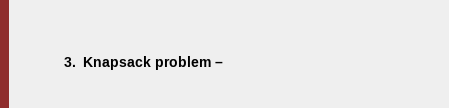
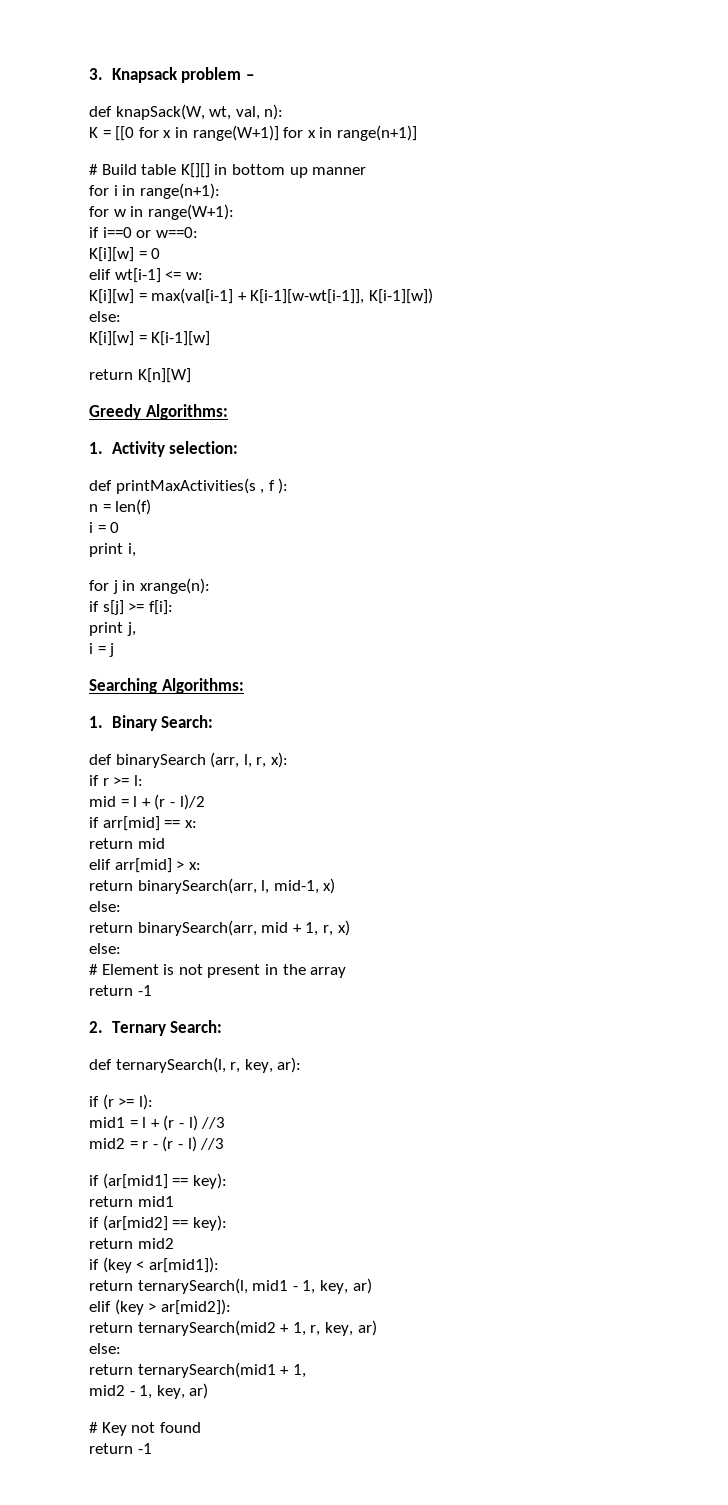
+ def knapSack(W, wt, val, n):
+ K = [[0 for x in range(W+1)] for x in range(n+1)]
+ # Build table K[][] in bottom up manner
+ for i in range(n+1):
+ for w in range(W+1):
+ if i==0 or w==0:
+ K[i][w] = 0
+ elif wt[i-1] <= w:
+ K[i][w] = max(val[i-1] + K[i-1][w-wt[i-1]], K[i-1][w])
+ else:
+ K[i][w] = K[i-1][w]
+ return K[n][W]
+ Greedy Algorithms:
+ 1. Activity selection:
+ def printMaxActivities(s , f ):
+ n = len(f)
+ i = 0
+ print i,
+ for j in xrange(n):
+ if s[j] >= f[i]:
+ print j,
+ i = j
+ Searching Algorithms:
+ 1. Binary Search:
+ def binarySearch (arr, l, r, x):
+ if r >= l:
+ mid = l + (r - l)/2
+ if arr[mid] == x:
+ return mid
+ elif arr[mid] > x:
+ return binarySearch(arr, l, mid-1, x)
+ else:
+ return binarySearch(arr, mid + 1, r, x)
+ else:
+ # Element is not present in the array
+ return -1
+ 2. Ternary Search:
+ def ternarySearch(l, r, key, ar):
+ if (r >= l):
+ mid1 = l + (r - l) //3
+ mid2 = r - (r - l) //3
+ if (ar[mid1] == key):
+ return mid1
+ if (ar[mid2] == key):
+ return mid2
+ if (key < ar[mid1]):
+ return ternarySearch(l, mid1 - 1, key, ar)
+ elif (key > ar[mid2]):
+ return ternarySearch(mid2 + 1, r, key, ar)
+ else:
+ return ternarySearch(mid1 + 1,
+ mid2 - 1, key, ar)
+ # Key not found
+ return -1

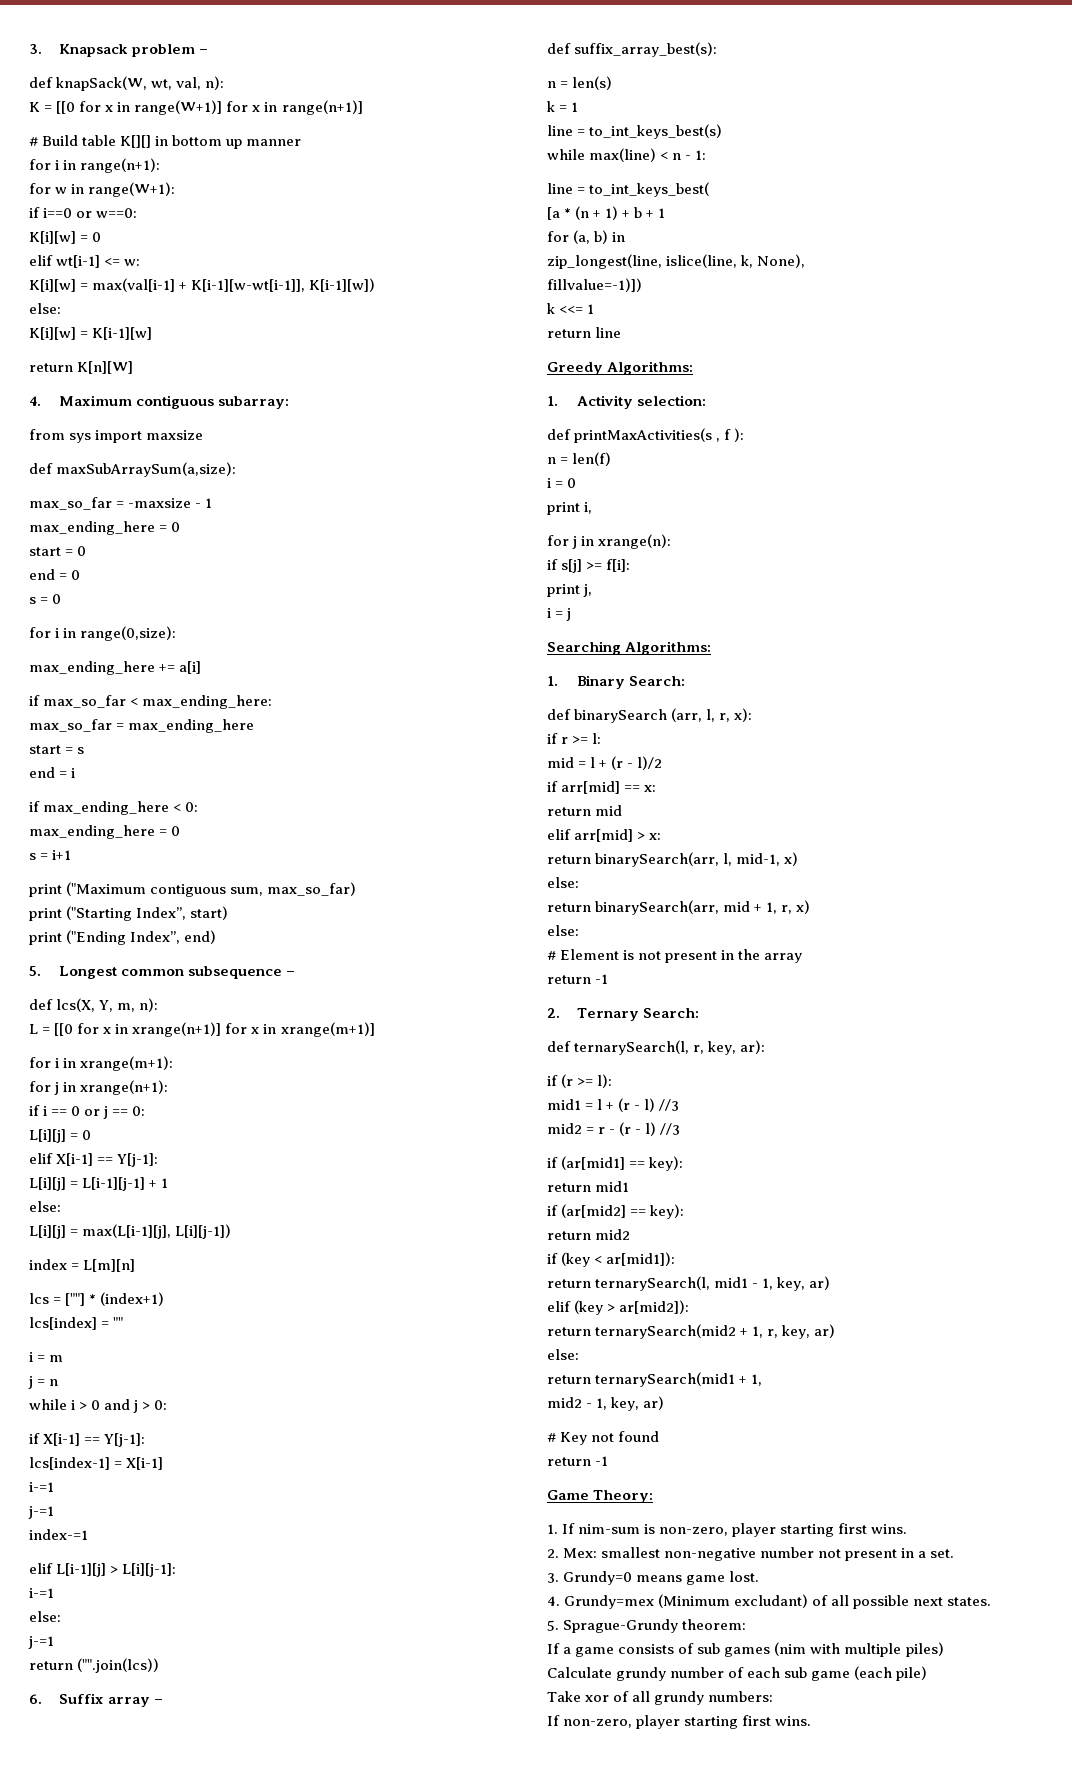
+ 4. Maximum contiguous subarray:
+ from sys import maxsize
+ def maxSubArraySum(a,size):
+ max_so_far = -maxsize - 1
+ max_ending_here = 0
+ start = 0
+ end = 0
+ s = 0
+ for i in range(0,size):
+ max_ending_here += a[i]
+ if max_so_far < max_ending_here:
+ max_so_far = max_ending_here
+ start = s
+ end = i
+ if max_ending_here < 0:
+ max_ending_here = 0
+ s = i+1
+ print ("Maximum contiguous sum, max_so_far)
+ print ("Starting Index”, start)
+ print ("Ending Index”, end)
+ 5. Longest common subsequence –
+ def lcs(X, Y, m, n):
+ L = [[0 for x in xrange(n+1)] for x in xrange(m+1)]
+ for i in xrange(m+1):
+ for j in xrange(n+1):
+ if i == 0 or j == 0:
+ L[i][j] = 0
+ elif X[i-1] == Y[j-1]:
+ L[i][j] = L[i-1][j-1] + 1
+ else:
+ L[i][j] = max(L[i-1][j], L[i][j-1])
+ index = L[m][n]
+ lcs = [""] * (index+1)
+ lcs[index] = ""
+ i = m
+ j = n
+ while i > 0 and j > 0:
+ if X[i-1] == Y[j-1]:
+ lcs[index-1] = X[i-1]
+ i-=1
+ j-=1
+ index-=1
+ elif L[i-1][j] > L[i][j-1]:
+ i-=1
+ else:
+ j-=1
+ return ("".join(lcs))
+ 6. Suffix array –
+ def suffix_array_best(s):
+ n = len(s)
+ k = 1
+ line = to_int_keys_best(s)
+ while max(line) < n - 1:
+ line = to_int_keys_best(
+ [a * (n + 1) + b + 1
+ for (a, b) in
+ zip_longest(line, islice(line, k, None),
+ fillvalue=-1)])
+ k <<= 1
+ return line
+ Game Theory:
+ 1. If nim-sum is non-zero, player starting first wins.
+ 2. Mex: smallest non-negative number not present in a set.
+ 3. Grundy=0 means game lost.
+ 4. Grundy=mex (Minimum excludant) of all possible next states.
+ 5. Sprague-Grundy theorem:
+ If a game consists of sub games (nim with multiple piles)
+ Calculate grundy number of each sub game (each pile)
+ Take xor of all grundy numbers:
+ If non-zero, player starting first wins.

